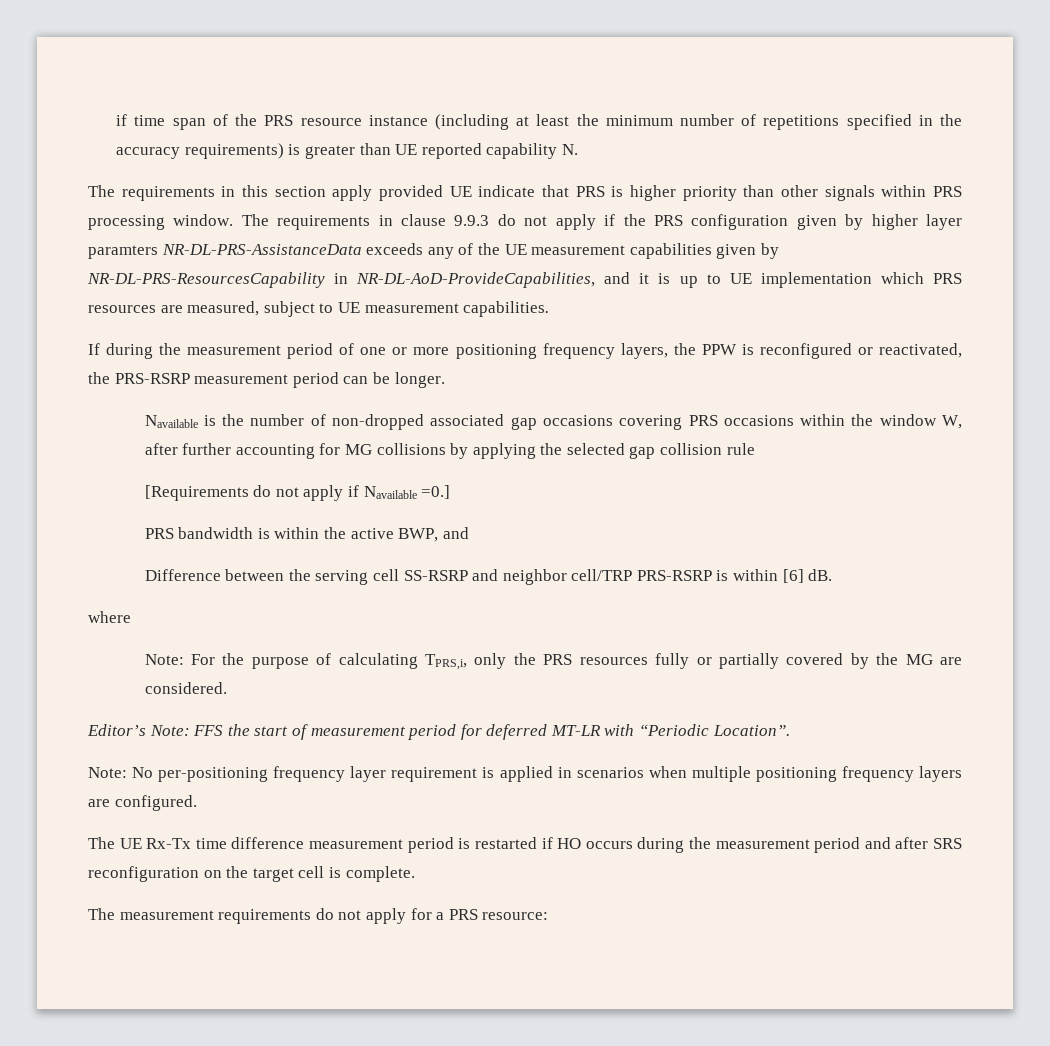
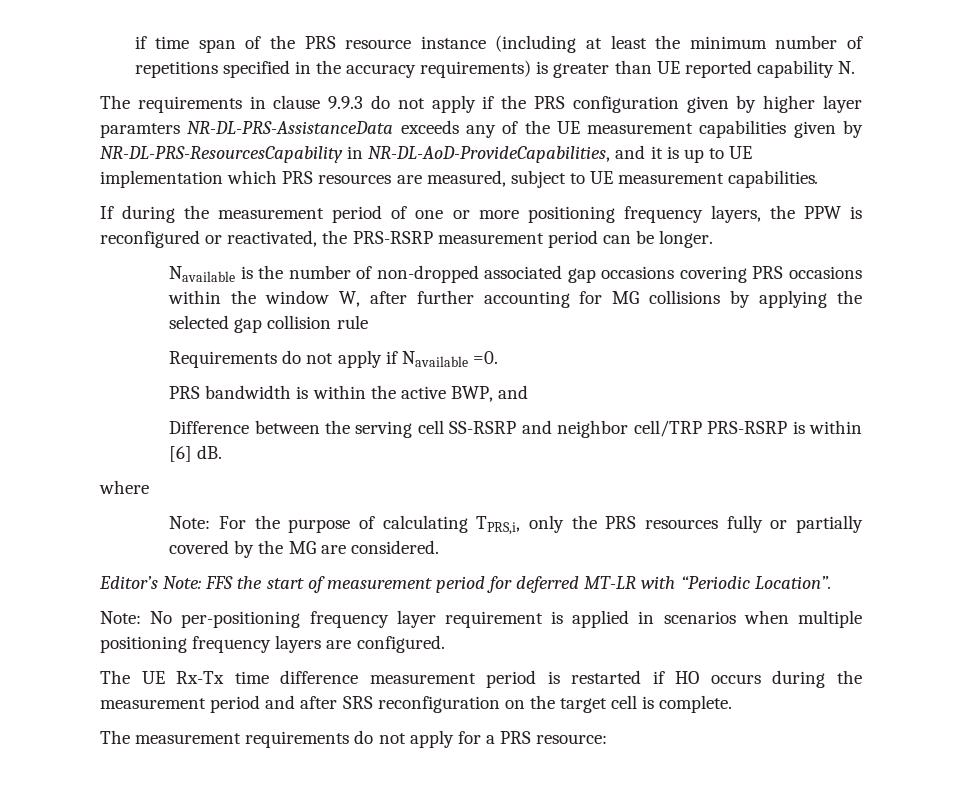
- The requirements in this section apply provided UE indicate that PRS is higher priority than other signals within PRS processing window. The requirements in clause 9.9.3 do not apply if the PRS configuration given by higher layer paramters NR-DL-PRS-AssistanceData exceeds any of the UE measurement capabilities given by NR-DL-PRS-ResourcesCapability in NR-DL-AoD-ProvideCapabilities, and it is up to UE implementation which PRS resources are measured, subject to UE measurement capabilities.
+ The requirements in clause 9.9.3 do not apply if the PRS configuration given by higher layer paramters NR-DL-PRS-AssistanceData exceeds any of the UE measurement capabilities given by NR-DL-PRS-ResourcesCapability in NR-DL-AoD-ProvideCapabilities, and it is up to UE implementation which PRS resources are measured, subject to UE measurement capabilities.
- [Requirements do not apply if Navailable =0.]
+ Requirements do not apply if Navailable =0.

